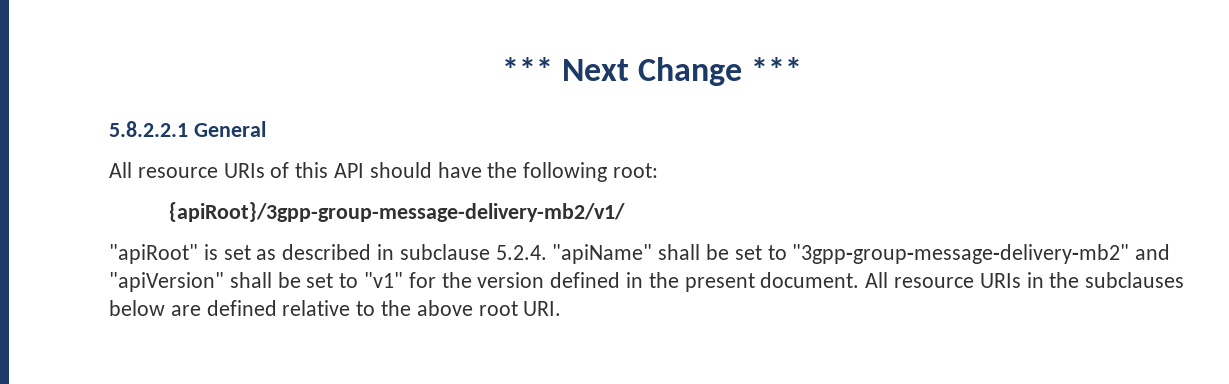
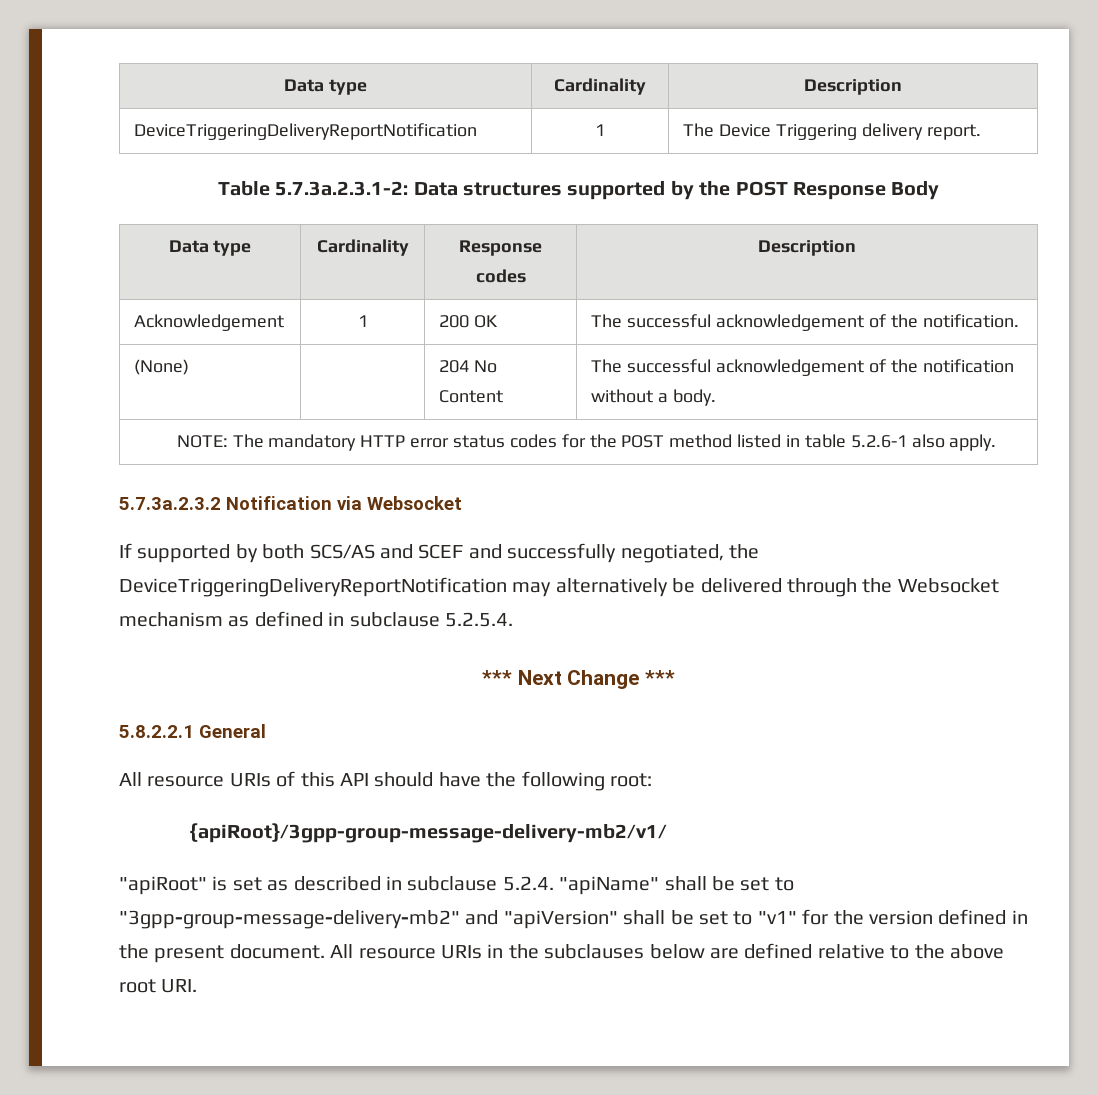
+ Data type | Cardinality | Description
+ DeviceTriggeringDeliveryReportNotification | 1 | The Device Triggering delivery report.
+ Table 5.7.3a.2.3.1-2: Data structures supported by the POST Response Body
+ Data type | Cardinality | Response codes | Description
+ Acknowledgement | 1 | 200 OK | The successful acknowledgement of the notification.
+ (None) | | 204 No Content | The successful acknowledgement of the notification without a body.
+ NOTE: The mandatory HTTP error status codes for the POST method listed in table 5.2.6-1 also apply.
+ 5.7.3a.2.3.2 Notification via Websocket
+ If supported by both SCS/AS and SCEF and successfully negotiated, the DeviceTriggeringDeliveryReportNotification may alternatively be delivered through the Websocket mechanism as defined in subclause 5.2.5.4.

